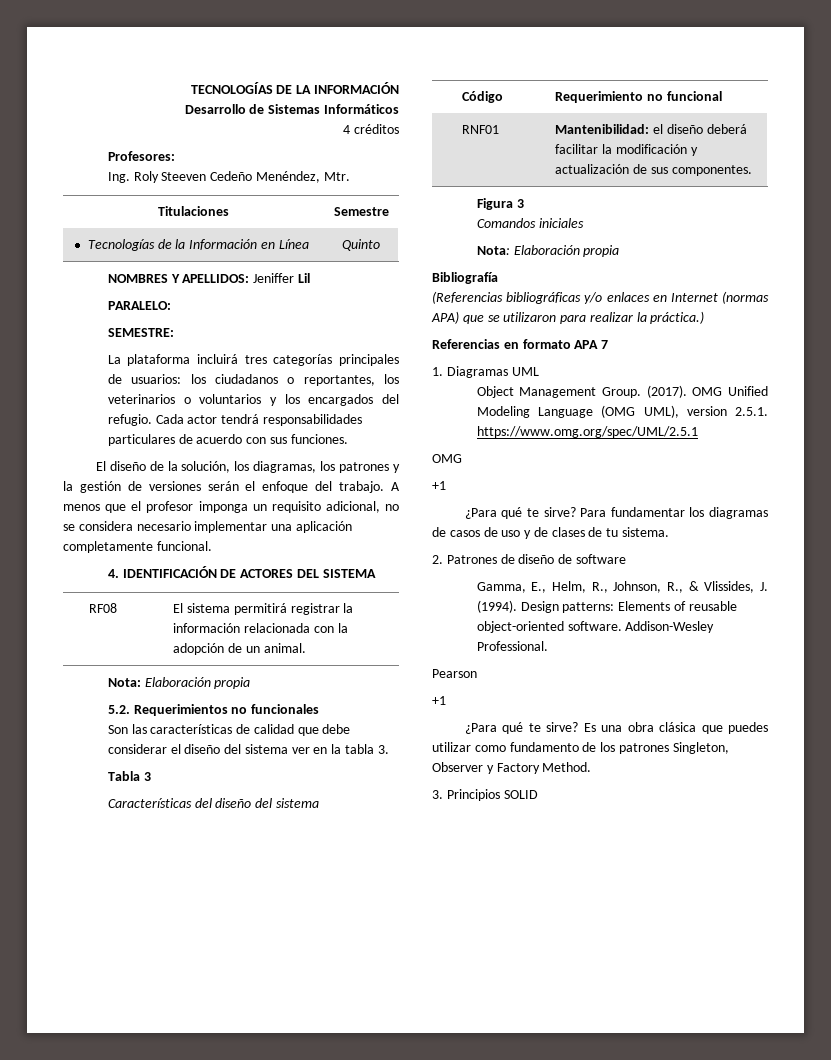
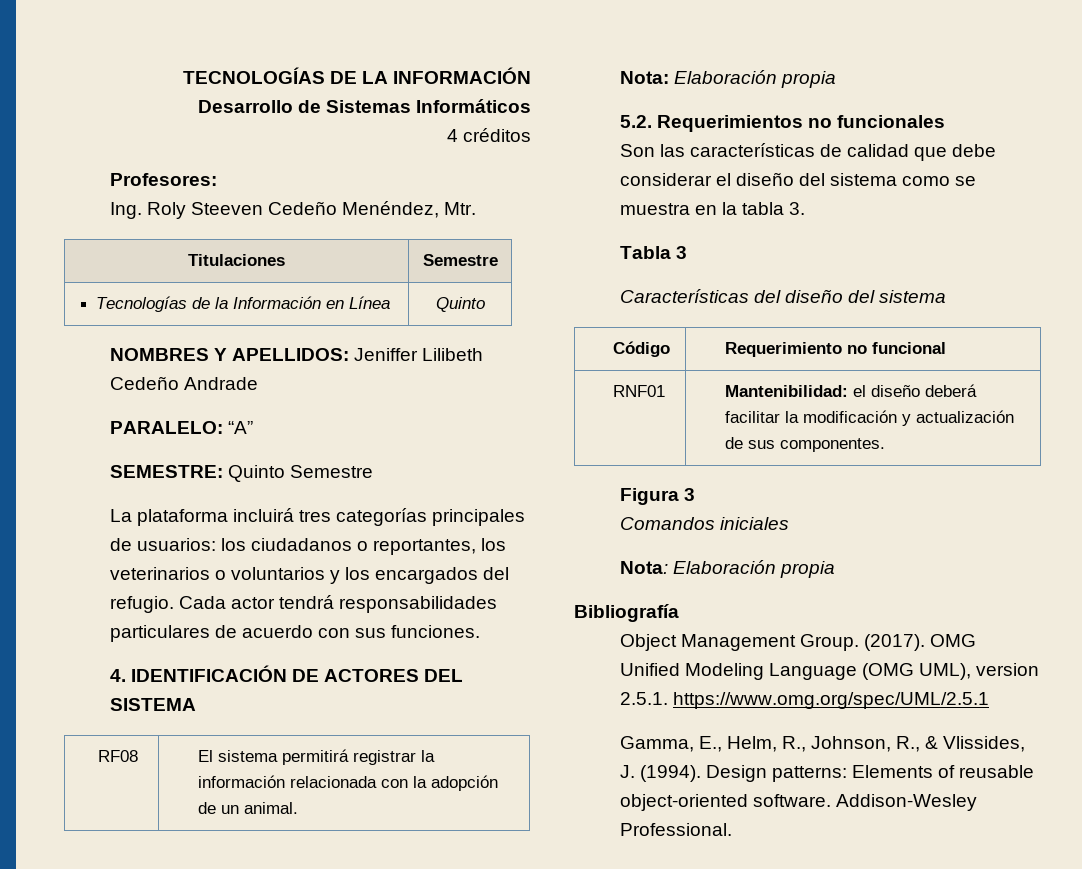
- NOMBRES Y APELLIDOS: Jeniffer Lil
+ NOMBRES Y APELLIDOS: Jeniffer Lilibeth Cedeño Andrade
- PARALELO:
+ PARALELO: “A”
- SEMESTRE:
+ SEMESTRE: Quinto Semestre
- El diseño de la solución, los diagramas, los patrones y la gestión de versiones serán el enfoque del trabajo. A menos que el profesor imponga un requisito adicional, no se considera necesario implementar una aplicación completamente funcional.
- Son las características de calidad que debe considerar el diseño del sistema ver en la tabla 3.
+ Son las características de calidad que debe considerar el diseño del sistema como se muestra en la tabla 3.
- (Referencias bibliográficas y/o enlaces en Internet (normas APA) que se utilizaron para realizar la práctica.)
- Referencias en formato APA 7
- 1. Diagramas UML
  OMG Unified Modeling Language (OMG UML), version 2.5.1. https://www.omg.org/spec/UML/2.5.1
- OMG
- +1
- ¿Para qué te sirve? Para fundamentar los diagramas de casos de uso y de clases de tu sistema.
- 2. Patrones de diseño de software
- Pearson
- +1
- ¿Para qué te sirve? Es una obra clásica que puedes utilizar como fundamento de los patrones Singleton, Observer y Factory Method.
- 3. Principios SOLID

